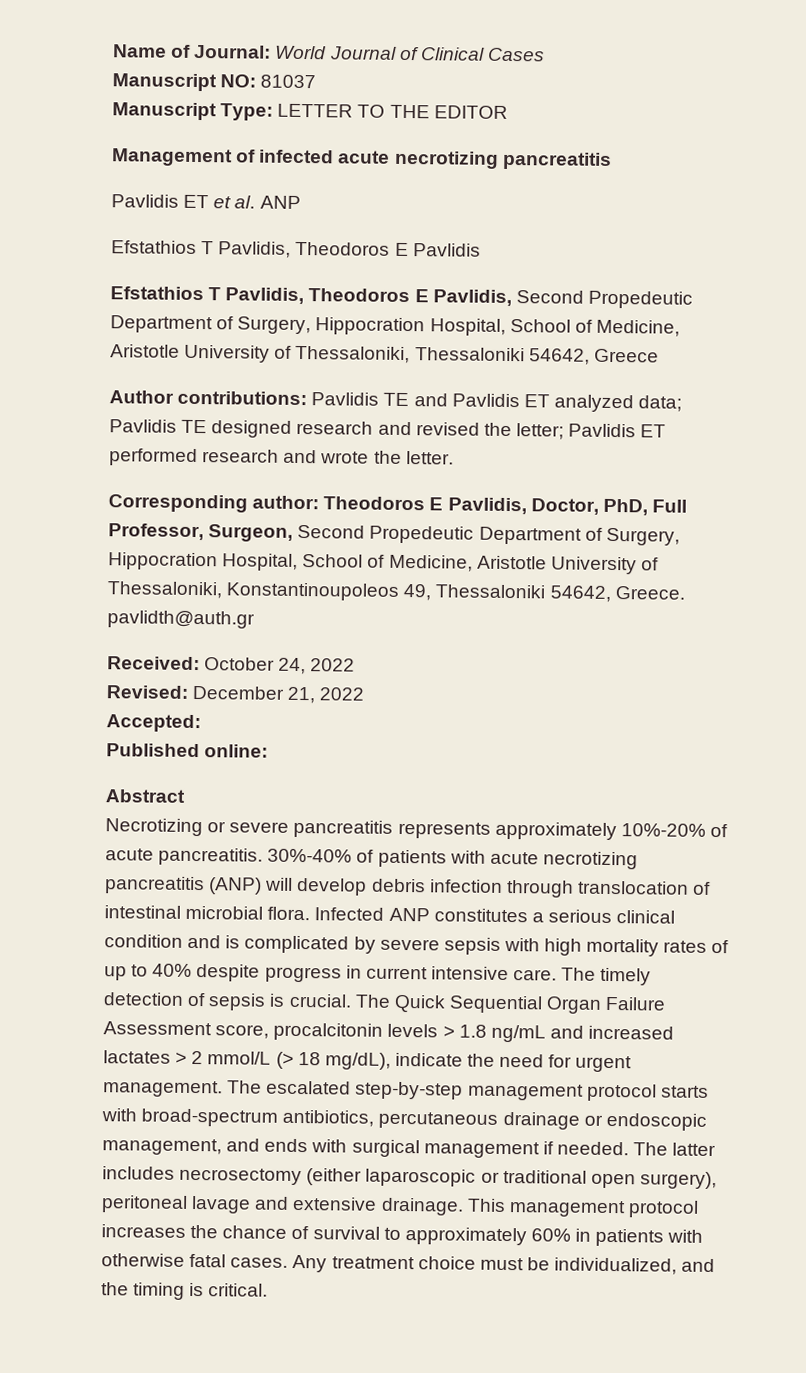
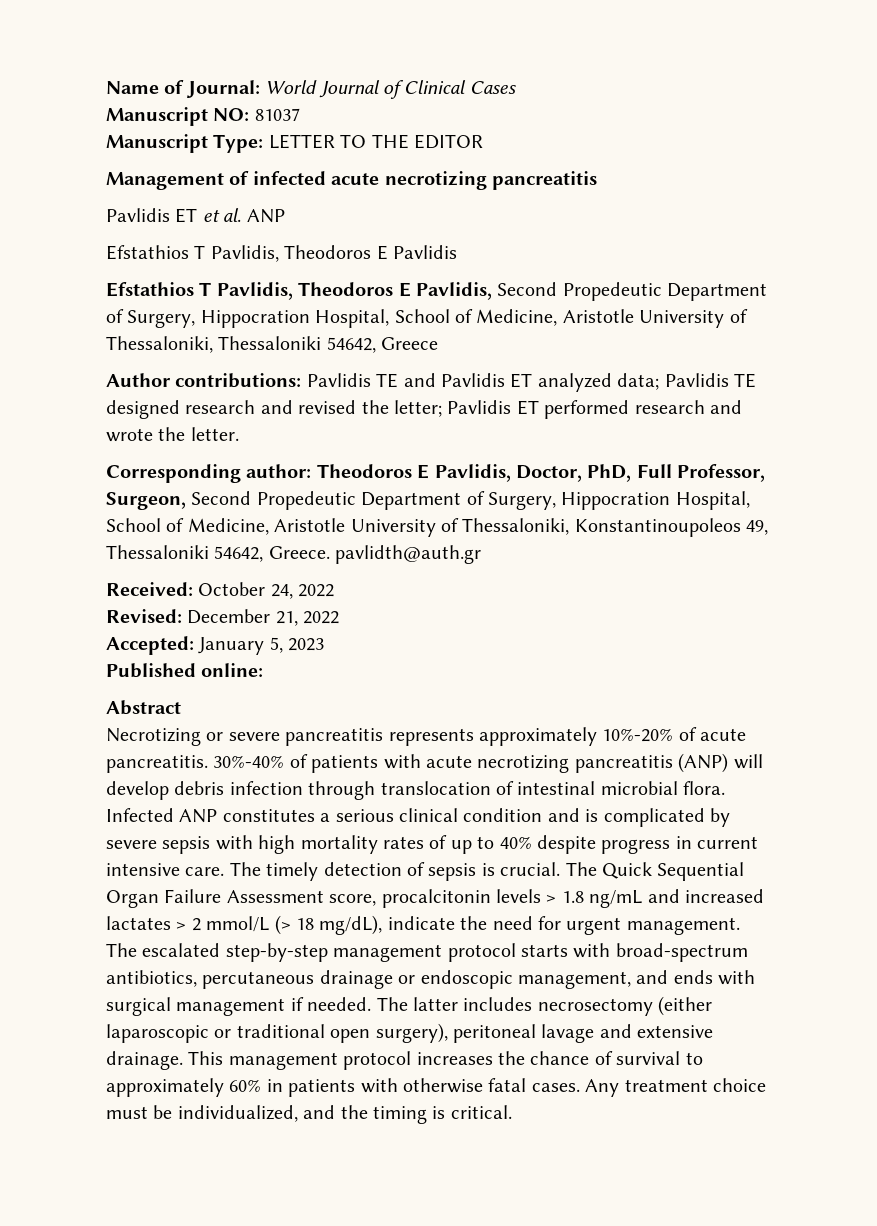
- Accepted:
+ Accepted: January 5, 2023

